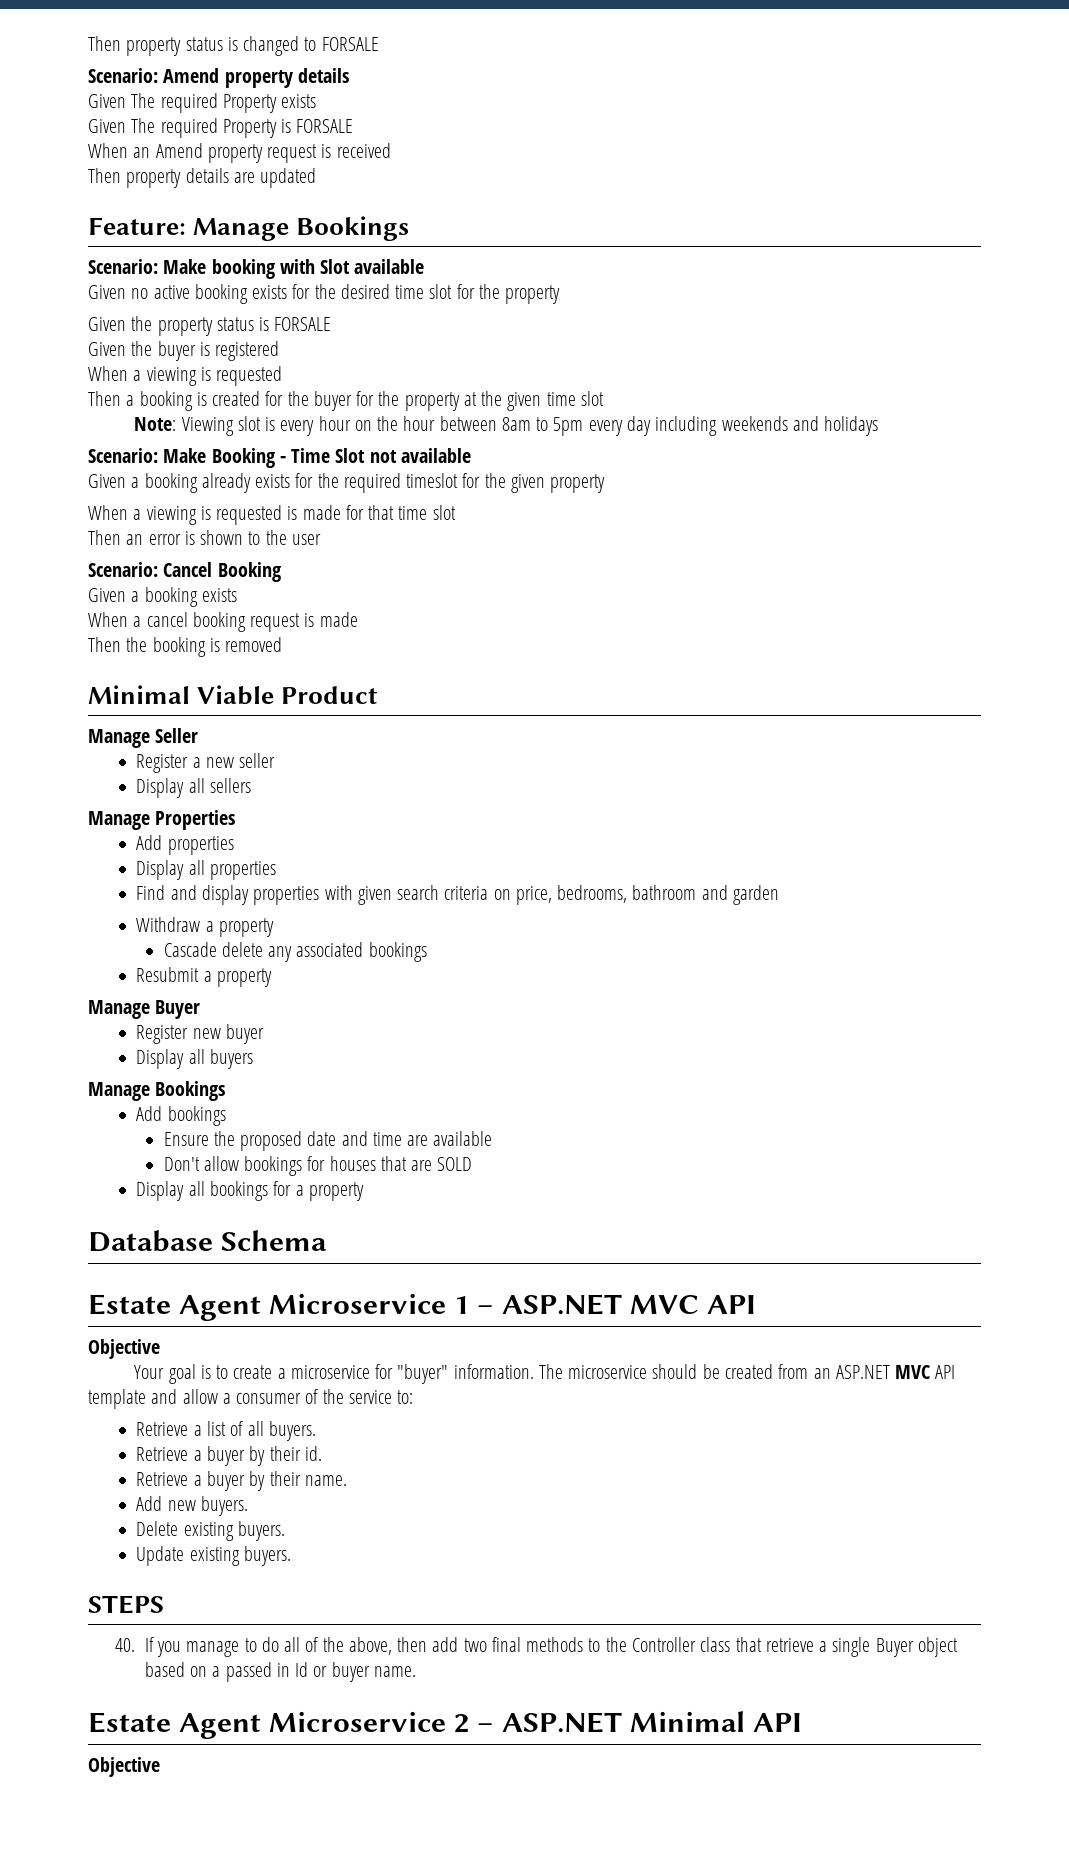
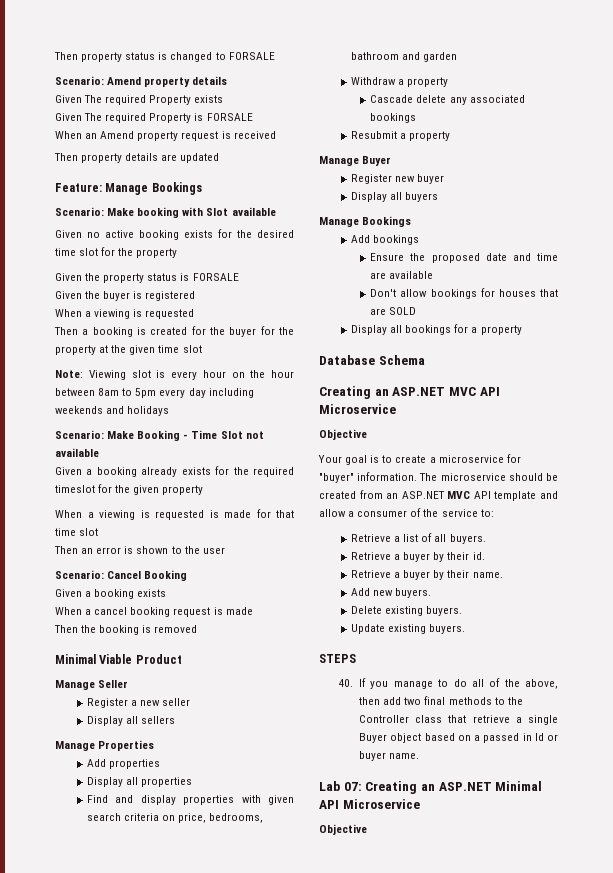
- Estate Agent Microservice 1 – ASP.NET MVC API
+ Creating an ASP.NET MVC API Microservice
- Estate Agent Microservice 2 – ASP.NET Minimal API
+ Lab 07: Creating an ASP.NET Minimal API Microservice

